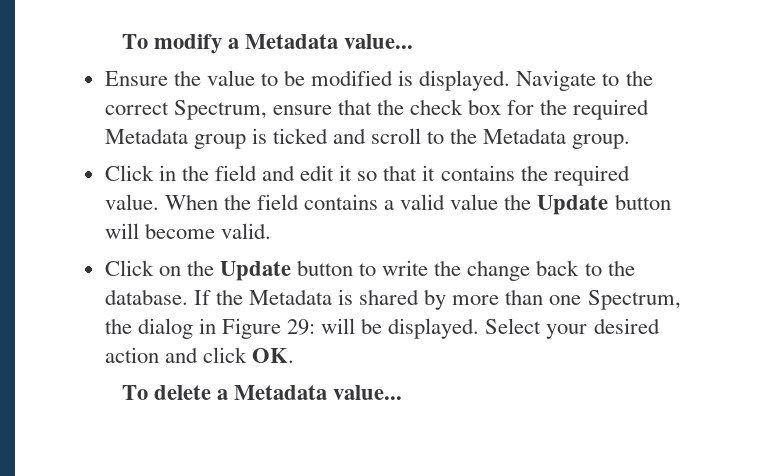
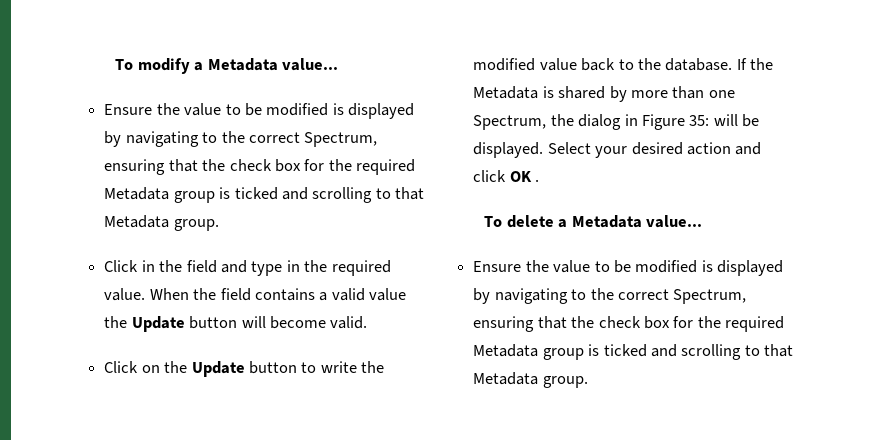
  To modify a Metadata value...
- Ensure the value to be modified is displayed. Navigate to the correct Spectrum, ensure that the check box for the required Metadata group is ticked and scroll to the Metadata group.
+ Ensure the value to be modified is displayed by navigating to the correct Spectrum, ensuring that the check box for the required Metadata group is ticked and scrolling to that Metadata group.
- Click in the field and edit it so that it contains the required value.
+ Click in the field and type in the required value.
- Click on the Update button to write the change back to the database.
+ Click on the Update button to write the modified value back to the database.
- If the Metadata is shared by more than one Spectrum, the dialog in Figure 29: will be displayed.
+ If the Metadata is shared by more than one Spectrum, the dialog in Figure 35: will be displayed.
- Select your desired action and click OK.
+ Select your desired action and click OK .
  To delete a Metadata value...
+ Ensure the value to be modified is displayed by navigating to the correct Spectrum, ensuring that the check box for the required Metadata group is ticked and scrolling to that Metadata group.

